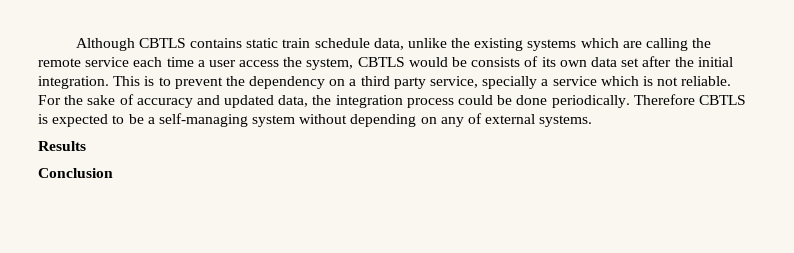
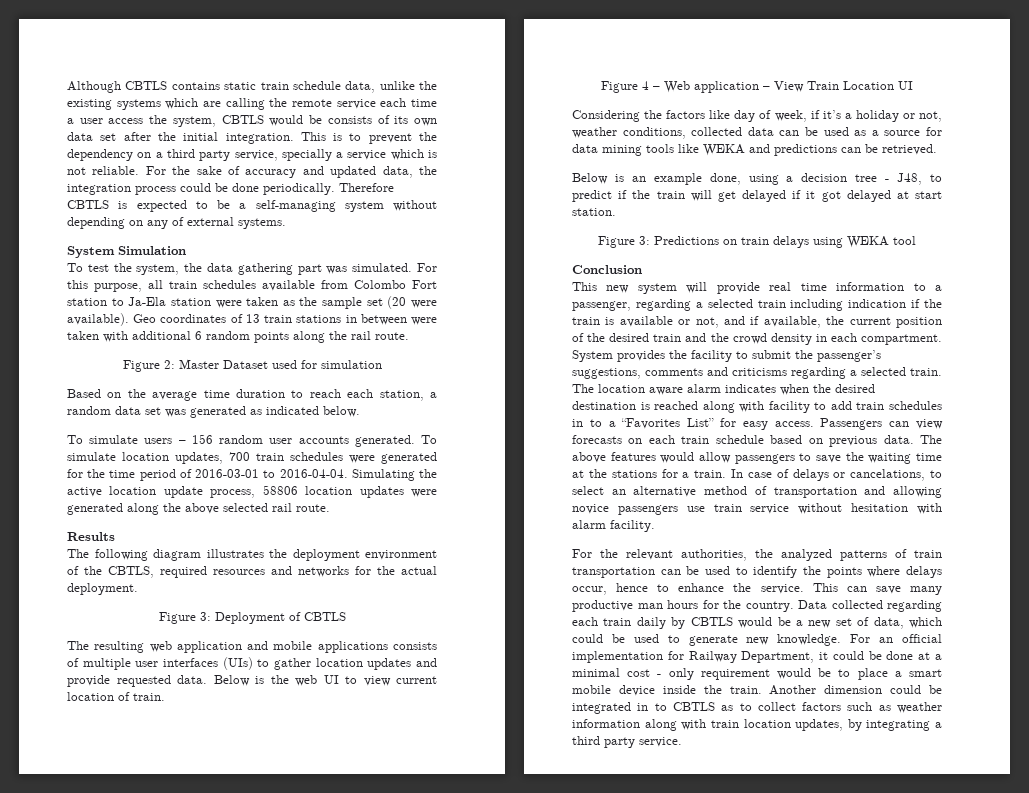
+ System Simulation
+ To test the system, the data gathering part was simulated. For this purpose, all train schedules available from Colombo Fort station to Ja-Ela station were taken as the sample set (20 were available). Geo coordinates of 13 train stations in between were taken with additional 6 random points along the rail route.
+ Figure 2: Master Dataset used for simulation
+ Based on the average time duration to reach each station, a random data set was generated as indicated below.
+ To simulate users – 156 random user accounts generated. To simulate location updates, 700 train schedules were generated for the time period of 2016-03-01 to 2016-04-04. Simulating the active location update process, 58806 location updates were generated along the above selected rail route.
  Results
+ The following diagram illustrates the deployment environment of the CBTLS, required resources and networks for the actual deployment.
+ Figure 3: Deployment of CBTLS
+ The resulting web application and mobile applications consists of multiple user interfaces (UIs) to gather location updates and provide requested data. Below is the web UI to view current location of train.
+ Figure 4 – Web application – View Train Location UI
+ Considering the factors like day of week, if it’s a holiday or not, weather conditions, collected data can be used as a source for data mining tools like WEKA and predictions can be retrieved.
+ Below is an example done, using a decision tree - J48, to predict if the train will get delayed if it got delayed at start station.
+ Figure 3: Predictions on train delays using WEKA tool
  Conclusion
+ This new system will provide real time information to a passenger, regarding a selected train including indication if the train is available or not, and if available, the current position of the desired train and the crowd density in each compartment. System provides the facility to submit the passenger’s suggestions, comments and criticisms regarding a selected train. The location aware alarm indicates when the desired destination is reached along with facility to add train schedules in to a “Favorites List” for easy access. Passengers can view forecasts on each train schedule based on previous data. The above features would allow passengers to save the waiting time at the stations for a train. In case of delays or cancelations, to select an alternative method of transportation and allowing novice passengers use train service without hesitation with alarm facility.
+ For the relevant authorities, the analyzed patterns of train transportation can be used to identify the points where delays occur, hence to enhance the service. This can save many productive man hours for the country. Data collected regarding each train daily by CBTLS would be a new set of data, which could be used to generate new knowledge. For an official implementation for Railway Department, it could be done at a minimal cost - only requirement would be to place a smart mobile device inside the train. Another dimension could be integrated in to CBTLS as to collect factors such as weather information along with train location updates, by integrating a third party service.

